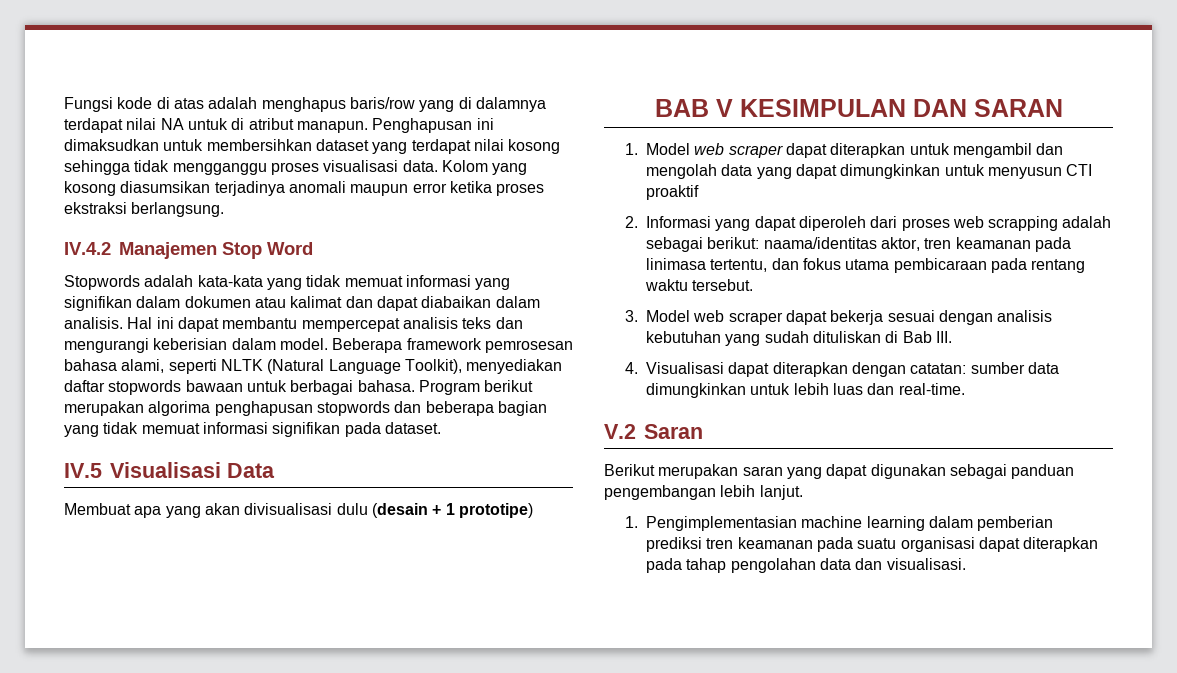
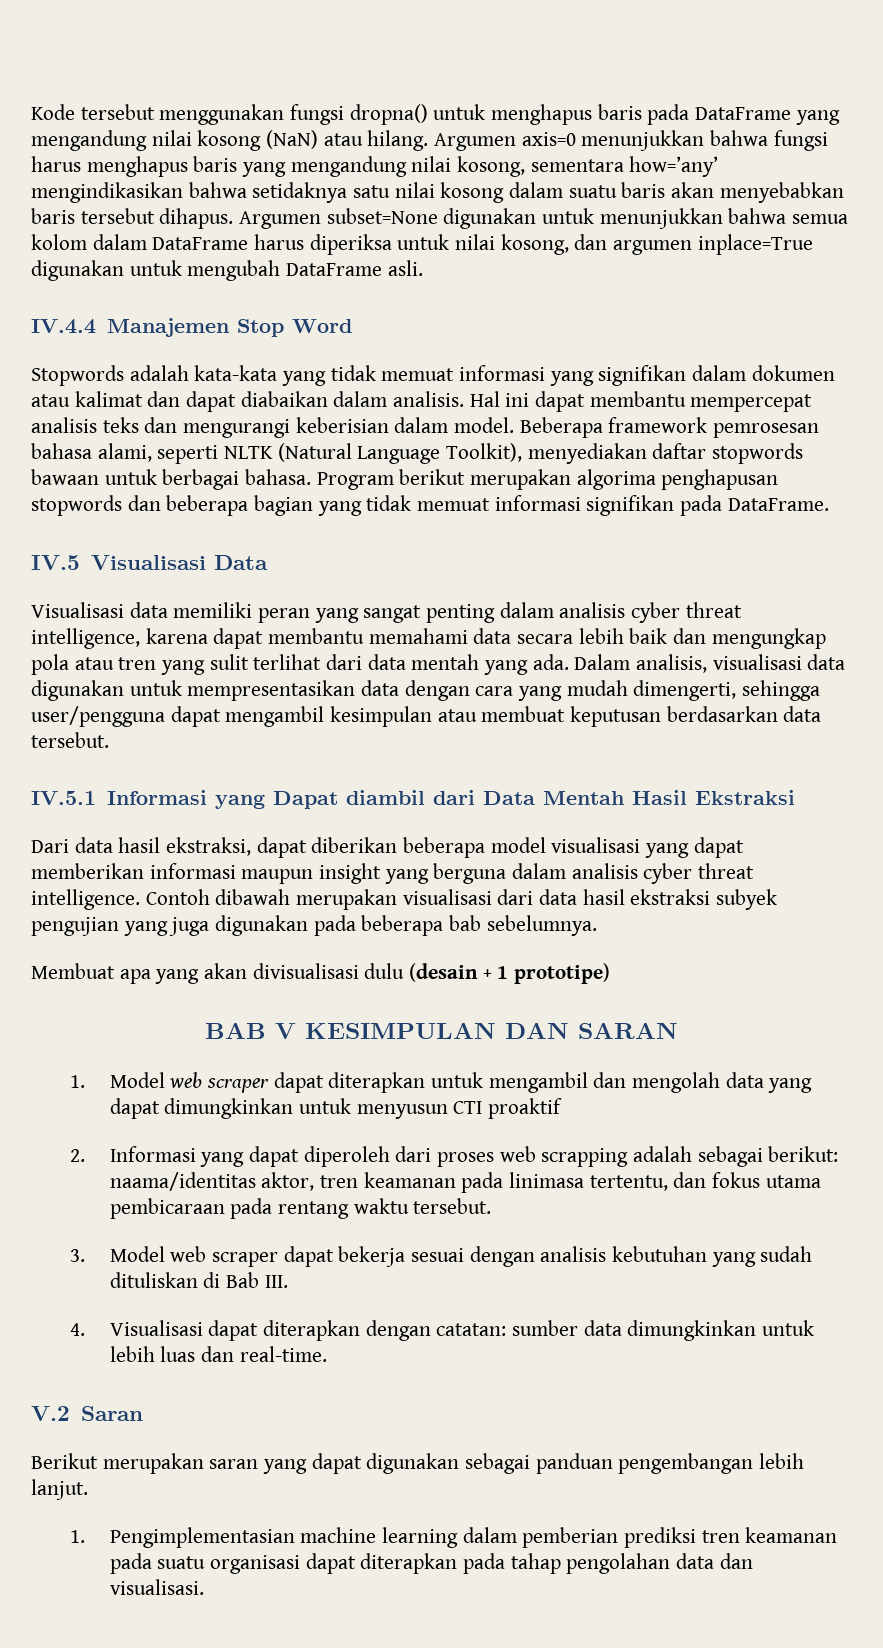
- Fungsi kode di atas adalah menghapus baris/row yang di dalamnya terdapat nilai NA untuk di atribut manapun. Penghapusan ini dimaksudkan untuk membersihkan dataset yang terdapat nilai kosong sehingga tidak mengganggu proses visualisasi data. Kolom yang kosong diasumsikan terjadinya anomali maupun error ketika proses ekstraksi berlangsung.
- IV.4.2 Manajemen Stop Word
+ Kode tersebut menggunakan fungsi dropna() untuk menghapus baris pada DataFrame yang mengandung nilai kosong (NaN) atau hilang. Argumen axis=0 menunjukkan bahwa fungsi harus menghapus baris yang mengandung nilai kosong, sementara how=’any’ mengindikasikan bahwa setidaknya satu nilai kosong dalam suatu baris akan menyebabkan baris tersebut dihapus. Argumen subset=None digunakan untuk menunjukkan bahwa semua kolom dalam DataFrame harus diperiksa untuk nilai kosong, dan argumen inplace=True digunakan untuk mengubah DataFrame asli.
+ IV.4.4 Manajemen Stop Word
- Program berikut merupakan algorima penghapusan stopwords dan beberapa bagian yang tidak memuat informasi signifikan pada dataset.
+ Program berikut merupakan algorima penghapusan stopwords dan beberapa bagian yang tidak memuat informasi signifikan pada DataFrame.
+ Visualisasi data memiliki peran yang sangat penting dalam analisis cyber threat intelligence, karena dapat membantu memahami data secara lebih baik dan mengungkap pola atau tren yang sulit terlihat dari data mentah yang ada. Dalam analisis, visualisasi data digunakan untuk mempresentasikan data dengan cara yang mudah dimengerti, sehingga user/pengguna dapat mengambil kesimpulan atau membuat keputusan berdasarkan data tersebut.
+ IV.5.1 Informasi yang Dapat diambil dari Data Mentah Hasil Ekstraksi
+ Dari data hasil ekstraksi, dapat diberikan beberapa model visualisasi yang dapat memberikan informasi maupun insight yang berguna dalam analisis cyber threat intelligence. Contoh dibawah merupakan visualisasi dari data hasil ekstraksi subyek pengujian yang juga digunakan pada beberapa bab sebelumnya.

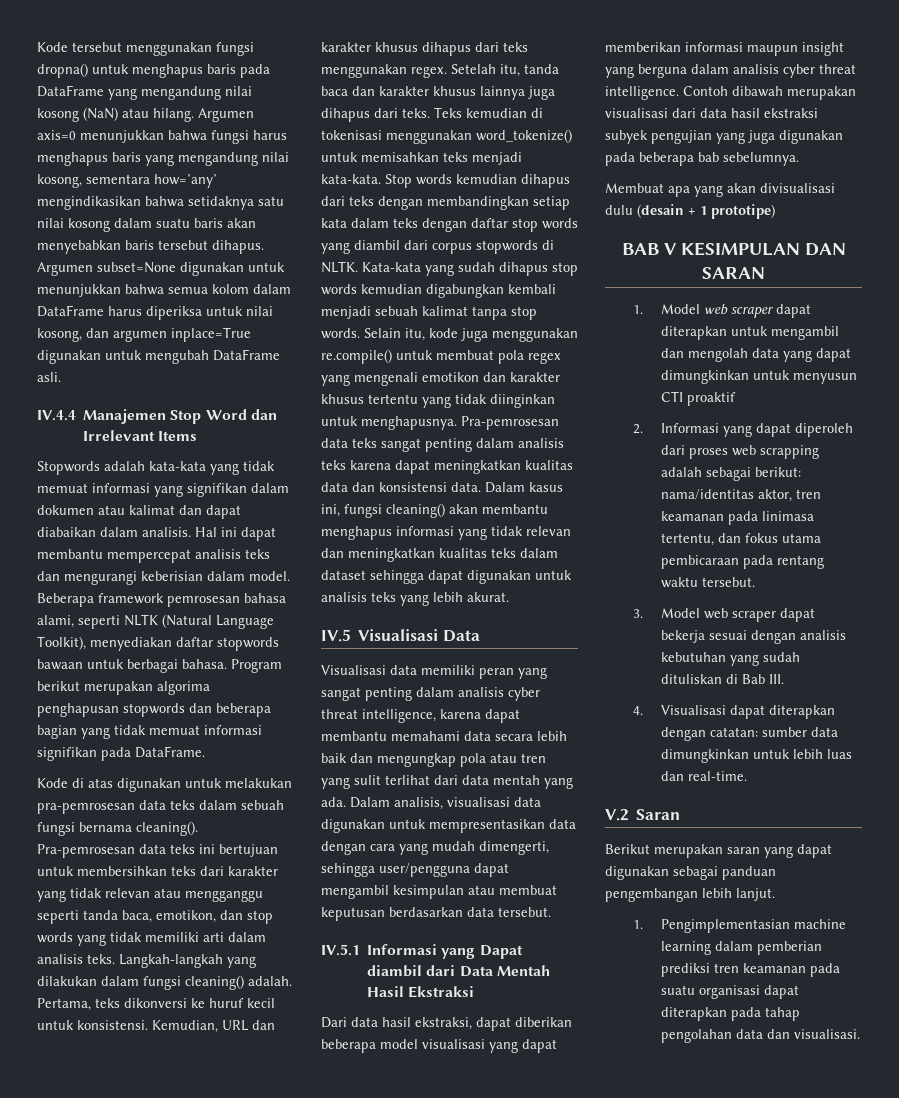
- IV.4.4 Manajemen Stop Word
+ IV.4.4 Manajemen Stop Word dan Irrelevant Items
+ Kode di atas digunakan untuk melakukan pra-pemrosesan data teks dalam sebuah fungsi bernama cleaning(). Pra-pemrosesan data teks ini bertujuan untuk membersihkan teks dari karakter yang tidak relevan atau mengganggu seperti tanda baca, emotikon, dan stop words yang tidak memiliki arti dalam analisis teks. Langkah-langkah yang dilakukan dalam fungsi cleaning() adalah. Pertama, teks dikonversi ke huruf kecil untuk konsistensi. Kemudian, URL dan karakter khusus dihapus dari teks menggunakan regex. Setelah itu, tanda baca dan karakter khusus lainnya juga dihapus dari teks. Teks kemudian di tokenisasi menggunakan word_tokenize() untuk memisahkan teks menjadi kata-kata. Stop words kemudian dihapus dari teks dengan membandingkan setiap kata dalam teks dengan daftar stop words yang diambil dari corpus stopwords di NLTK. Kata-kata yang sudah dihapus stop words kemudian digabungkan kembali menjadi sebuah kalimat tanpa stop words. Selain itu, kode juga menggunakan re.compile() untuk membuat pola regex yang mengenali emotikon dan karakter khusus tertentu yang tidak diinginkan untuk menghapusnya. Pra-pemrosesan data teks sangat penting dalam analisis teks karena dapat meningkatkan kualitas data dan konsistensi data. Dalam kasus ini, fungsi cleaning() akan membantu menghapus informasi yang tidak relevan dan meningkatkan kualitas teks dalam dataset sehingga dapat digunakan untuk analisis teks yang lebih akurat.
- 2. Informasi yang dapat diperoleh dari proses web scrapping adalah sebagai berikut: naama/identitas aktor, tren keamanan pada linimasa tertentu, dan fokus utama pembicaraan pada rentang waktu tersebut.
+ 2. Informasi yang dapat diperoleh dari proses web scrapping adalah sebagai berikut: nama/identitas aktor, tren keamanan pada linimasa tertentu, dan fokus utama pembicaraan pada rentang waktu tersebut.

